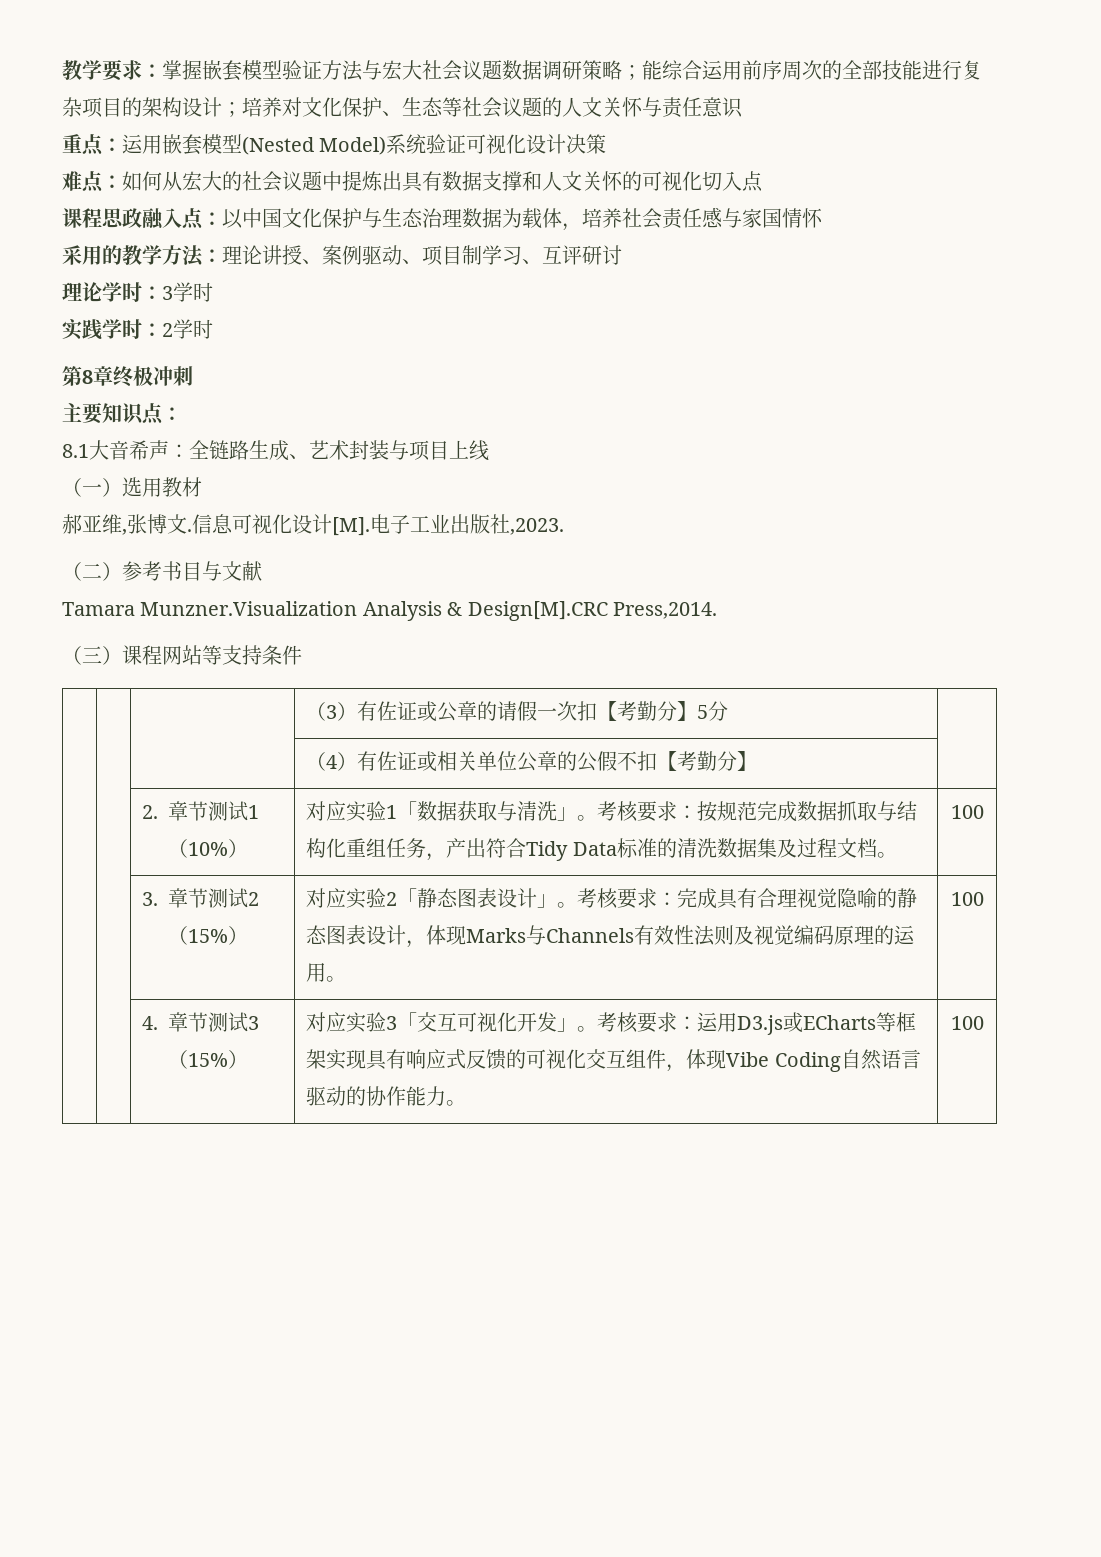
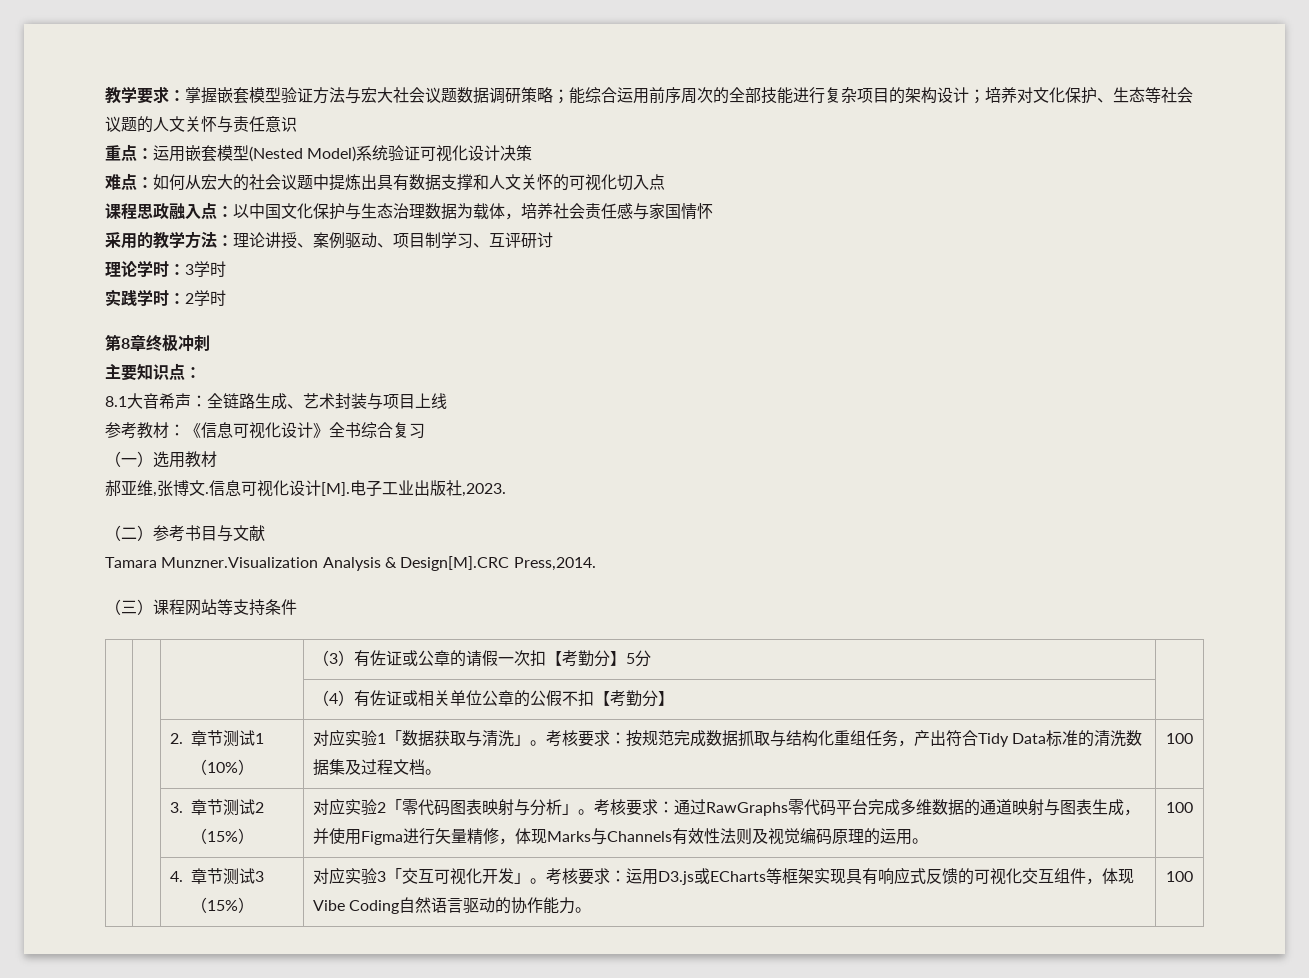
+ 参考教材：《信息可视化设计》全书综合复习
- 对应实验2「静态图表设计」。考核要求：完成具有合理视觉隐喻的静态图表设计，体现Marks与Channels有效性法则及视觉编码原理的运用。
+ 对应实验2「零代码图表映射与分析」。考核要求：通过RawGraphs零代码平台完成多维数据的通道映射与图表生成，并使用Figma进行矢量精修，体现Marks与Channels有效性法则及视觉编码原理的运用。

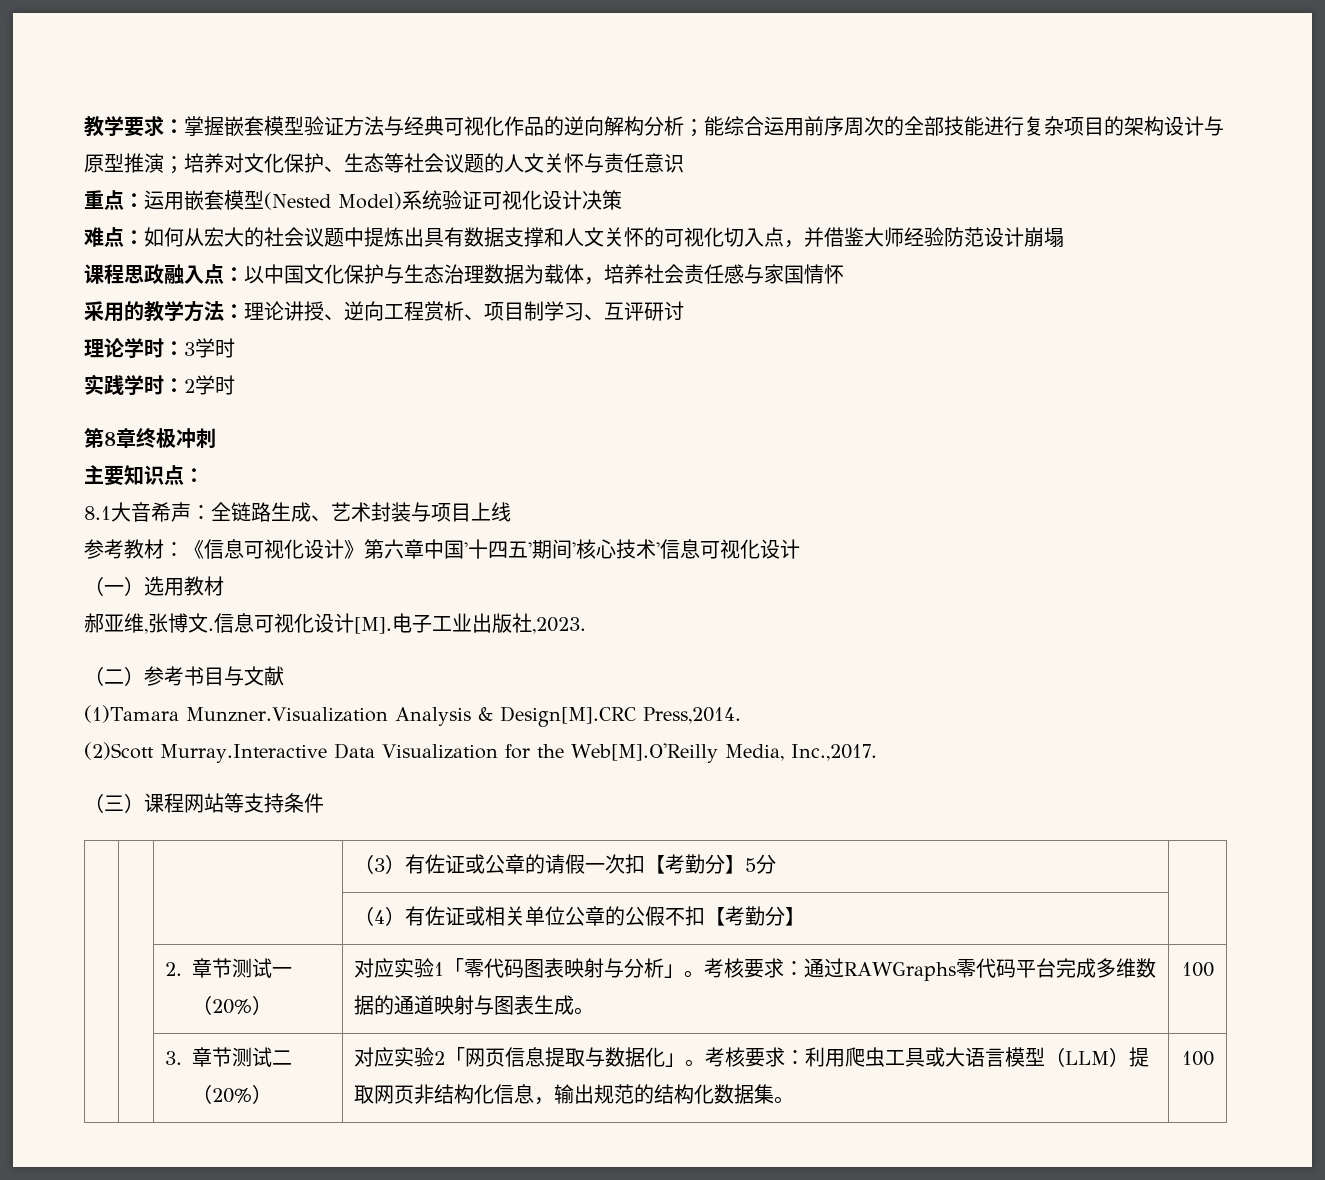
- 教学要求：掌握嵌套模型验证方法与宏大社会议题数据调研策略；能综合运用前序周次的全部技能进行复杂项目的架构设计；培养对文化保护、生态等社会议题的人文关怀与责任意识
+ 教学要求：掌握嵌套模型验证方法与经典可视化作品的逆向解构分析；能综合运用前序周次的全部技能进行复杂项目的架构设计与原型推演；培养对文化保护、生态等社会议题的人文关怀与责任意识
- 难点：如何从宏大的社会议题中提炼出具有数据支撑和人文关怀的可视化切入点
+ 难点：如何从宏大的社会议题中提炼出具有数据支撑和人文关怀的可视化切入点，并借鉴大师经验防范设计崩塌
- 采用的教学方法：理论讲授、案例驱动、项目制学习、互评研讨
+ 采用的教学方法：理论讲授、逆向工程赏析、项目制学习、互评研讨
- 参考教材：《信息可视化设计》全书综合复习
+ 参考教材：《信息可视化设计》第六章中国'十四五'期间'核心技术'信息可视化设计
- Tamara Munzner.Visualization Analysis & Design[M].CRC Press,2014.
+ (1)Tamara Munzner.Visualization Analysis & Design[M].CRC Press,2014.
+ (2)Scott Murray.Interactive Data Visualization for the Web[M].O'Reilly Media, Inc.,2017.
- | | 2.章节测试1（10%） | 对应实验1「数据获取与清洗」。考核要求：按规范完成数据抓取与结构化重组任务，产出符合Tidy Data标准的清洗数据集及过程文档。 | 100
- | | 3.章节测试2（15%） | 对应实验2「零代码图表映射与分析」。考核要求：通过RawGraphs零代码平台完成多维数据的通道映射与图表生成，并使用Figma进行矢量精修，体现Marks与Channels有效性法则及视觉编码原理的运用。 | 100
- | | 4.章节测试3（15%） | 对应实验3「交互可视化开发」。考核要求：运用D3.js或ECharts等框架实现具有响应式反馈的可视化交互组件，体现Vibe Coding自然语言驱动的协作能力。 | 100
+ | | 2.章节测试一（20%） | 对应实验1「零代码图表映射与分析」。考核要求：通过RAWGraphs零代码平台完成多维数据的通道映射与图表生成。 | 100
+ | | 3.章节测试二（20%） | 对应实验2「网页信息提取与数据化」。考核要求：利用爬虫工具或大语言模型（LLM）提取网页非结构化信息，输出规范的结构化数据集。 | 100

